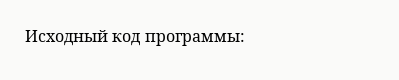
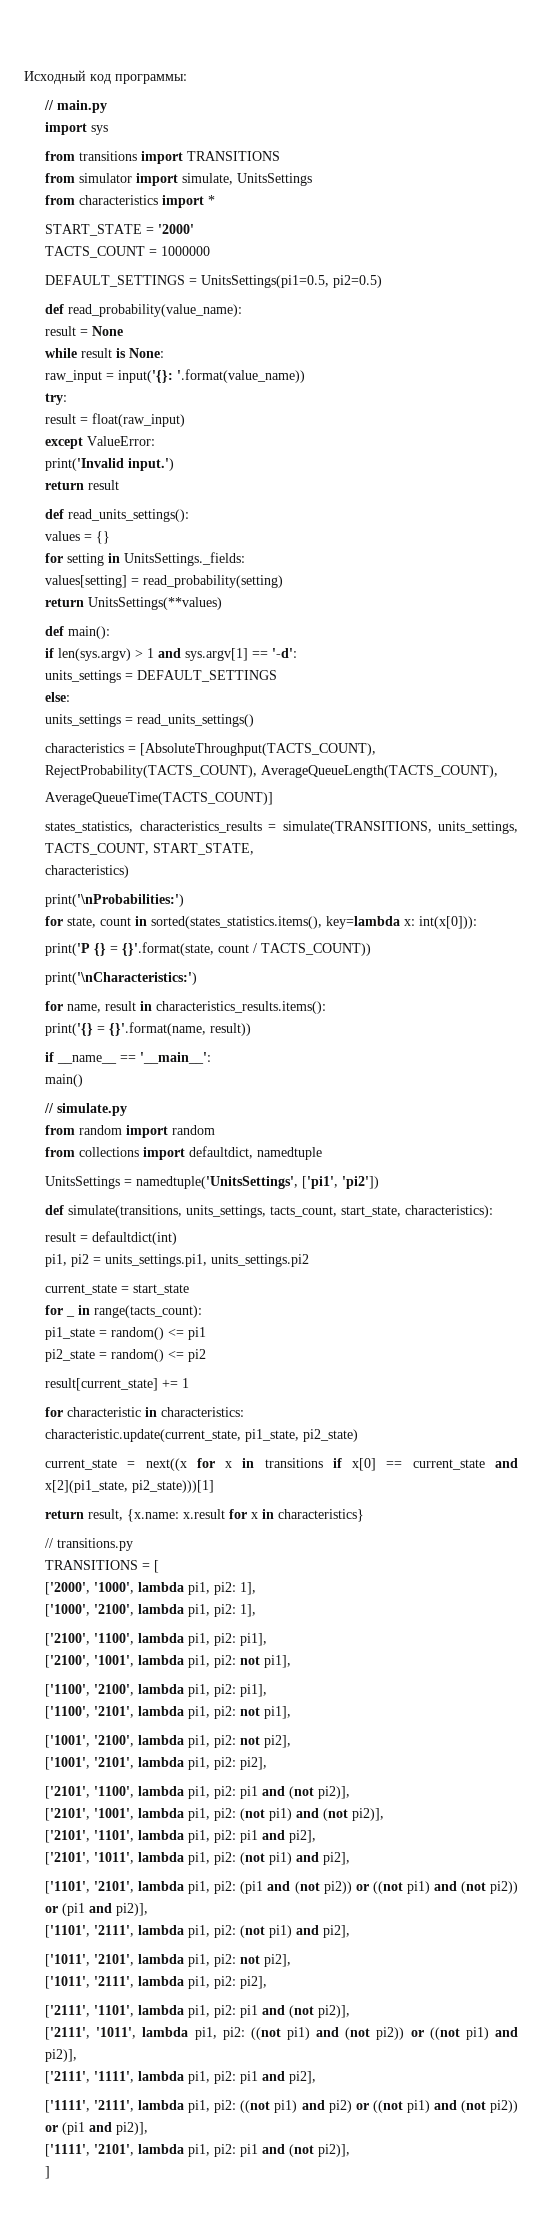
+ // main.py
+ import sys
+ from transitions import TRANSITIONS
+ from simulator import simulate, UnitsSettings
+ from characteristics import *
+ START_STATE = '2000'
+ TACTS_COUNT = 1000000
+ DEFAULT_SETTINGS = UnitsSettings(pi1=0.5, pi2=0.5)
+ def read_probability(value_name):
+ result = None
+ while result is None:
+ raw_input = input('{}: '.format(value_name))
+ try:
+ result = float(raw_input)
+ except ValueError:
+ print('Invalid input.')
+ return result
+ def read_units_settings():
+ values = {}
+ for setting in UnitsSettings._fields:
+ values[setting] = read_probability(setting)
+ return UnitsSettings(**values)
+ def main():
+ if len(sys.argv) > 1 and sys.argv[1] == '-d':
+ units_settings = DEFAULT_SETTINGS
+ else:
+ units_settings = read_units_settings()
+ characteristics = [AbsoluteThroughput(TACTS_COUNT), RejectProbability(TACTS_COUNT), AverageQueueLength(TACTS_COUNT),
+ AverageQueueTime(TACTS_COUNT)]
+ states_statistics, characteristics_results = simulate(TRANSITIONS, units_settings, TACTS_COUNT, START_STATE,
+ characteristics)
+ print('\nProbabilities:')
+ for state, count in sorted(states_statistics.items(), key=lambda x: int(x[0])):
+ print('P {} = {}'.format(state, count / TACTS_COUNT))
+ print('\nCharacteristics:')
+ for name, result in characteristics_results.items():
+ print('{} = {}'.format(name, result))
+ if __name__ == '__main__':
+ main()
+ // simulate.py
+ from random import random
+ from collections import defaultdict, namedtuple
+ UnitsSettings = namedtuple('UnitsSettings', ['pi1', 'pi2'])
+ def simulate(transitions, units_settings, tacts_count, start_state, characteristics):
+ result = defaultdict(int)
+ pi1, pi2 = units_settings.pi1, units_settings.pi2
+ current_state = start_state
+ for _ in range(tacts_count):
+ pi1_state = random() <= pi1
+ pi2_state = random() <= pi2
+ result[current_state] += 1
+ for characteristic in characteristics:
+ characteristic.update(current_state, pi1_state, pi2_state)
+ current_state = next((x for x in transitions if x[0] == current_state and x[2](pi1_state, pi2_state)))[1]
+ return result, {x.name: x.result for x in characteristics}
+ // transitions.py
+ TRANSITIONS = [
+ ['2000', '1000', lambda pi1, pi2: 1],
+ ['1000', '2100', lambda pi1, pi2: 1],
+ ['2100', '1100', lambda pi1, pi2: pi1],
+ ['2100', '1001', lambda pi1, pi2: not pi1],
+ ['1100', '2100', lambda pi1, pi2: pi1],
+ ['1100', '2101', lambda pi1, pi2: not pi1],
+ ['1001', '2100', lambda pi1, pi2: not pi2],
+ ['1001', '2101', lambda pi1, pi2: pi2],
+ ['2101', '1100', lambda pi1, pi2: pi1 and (not pi2)],
+ ['2101', '1001', lambda pi1, pi2: (not pi1) and (not pi2)],
+ ['2101', '1101', lambda pi1, pi2: pi1 and pi2],
+ ['2101', '1011', lambda pi1, pi2: (not pi1) and pi2],
+ ['1101', '2101', lambda pi1, pi2: (pi1 and (not pi2)) or ((not pi1) and (not pi2)) or (pi1 and pi2)],
+ ['1101', '2111', lambda pi1, pi2: (not pi1) and pi2],
+ ['1011', '2101', lambda pi1, pi2: not pi2],
+ ['1011', '2111', lambda pi1, pi2: pi2],
+ ['2111', '1101', lambda pi1, pi2: pi1 and (not pi2)],
+ ['2111', '1011', lambda pi1, pi2: ((not pi1) and (not pi2)) or ((not pi1) and pi2)],
+ ['2111', '1111', lambda pi1, pi2: pi1 and pi2],
+ ['1111', '2111', lambda pi1, pi2: ((not pi1) and pi2) or ((not pi1) and (not pi2)) or (pi1 and pi2)],
+ ['1111', '2101', lambda pi1, pi2: pi1 and (not pi2)],
+ ]

